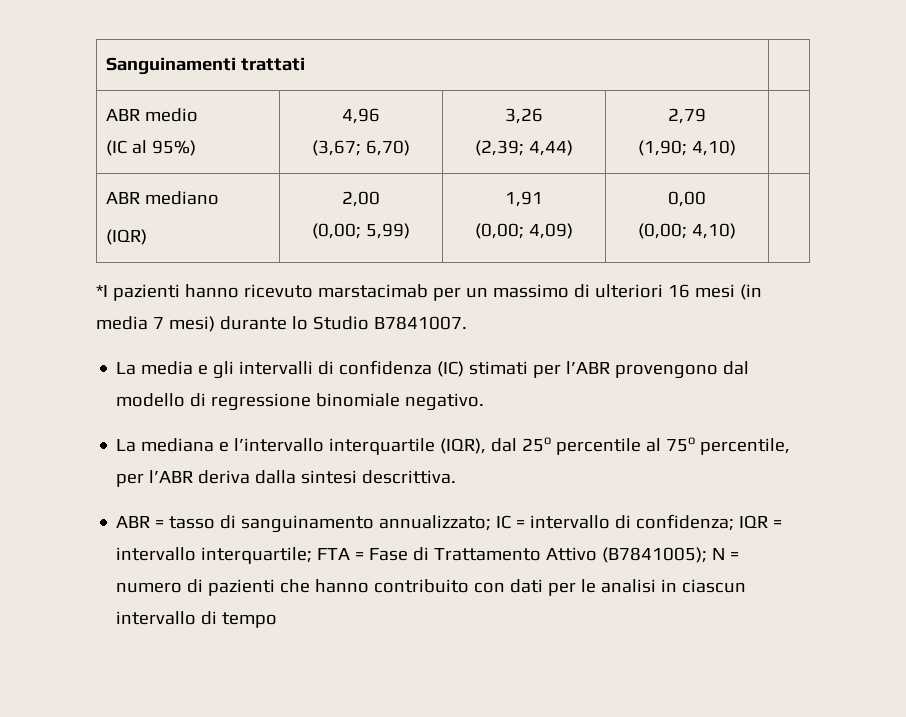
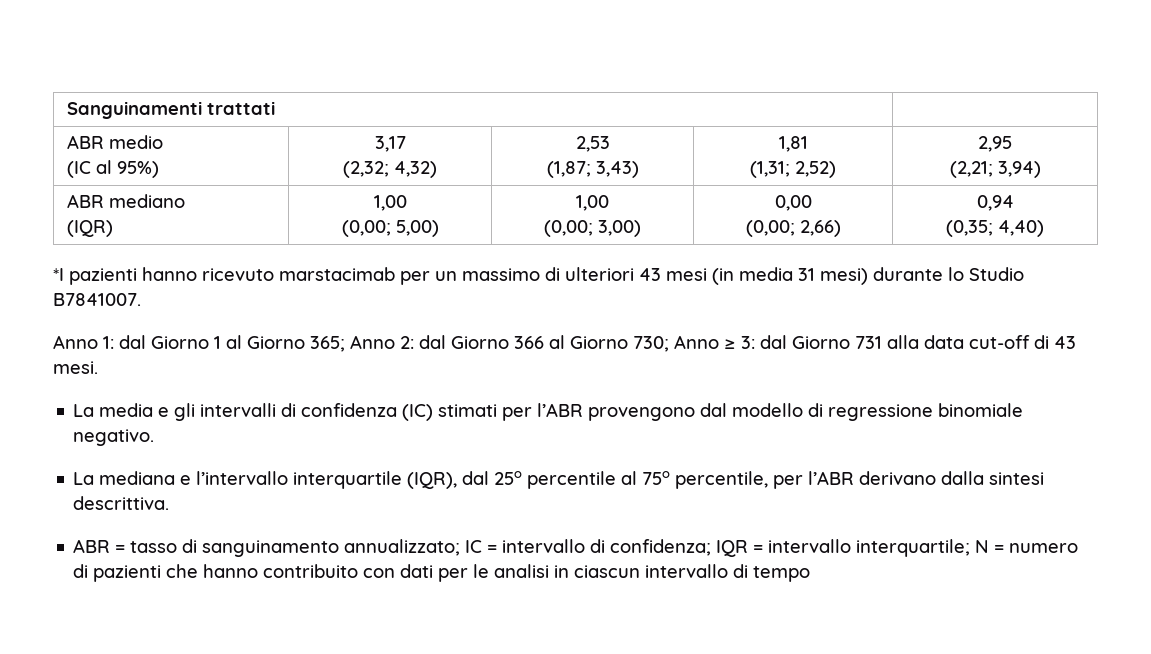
  ABR medio
- (IC al 95%) | 4,96
- (3,67; 6,70) | 3,26
- (2,39; 4,44) | 2,79
- (1,90; 4,10) |
+ (IC al 95%) | 3,17
+ (2,32; 4,32) | 2,53
+ (1,87; 3,43) | 1,81
+ (1,31; 2,52) | 2,95
+ (2,21; 3,94)
  ABR mediano
- (IQR) | 2,00
- (0,00; 5,99) | 1,91
- (0,00; 4,09) | 0,00
- (0,00; 4,10) |
+ (IQR) | 1,00
+ (0,00; 5,00) | 1,00
+ (0,00; 3,00) | 0,00
+ (0,00; 2,66) | 0,94
+ (0,35; 4,40)
- *I pazienti hanno ricevuto marstacimab per un massimo di ulteriori 16 mesi (in media 7 mesi) durante lo Studio B7841007.
+ *I pazienti hanno ricevuto marstacimab per un massimo di ulteriori 43 mesi (in media 31 mesi) durante lo Studio B7841007.
+ Anno 1: dal Giorno 1 al Giorno 365; Anno 2: dal Giorno 366 al Giorno 730; Anno ≥ 3: dal Giorno 731 alla data cut-off di 43 mesi.
- La mediana e l’intervallo interquartile (IQR), dal 25o percentile al 75o percentile, per l’ABR deriva dalla sintesi descrittiva.
+ La mediana e l’intervallo interquartile (IQR), dal 25o percentile al 75o percentile, per l’ABR derivano dalla sintesi descrittiva.
- ABR = tasso di sanguinamento annualizzato; IC = intervallo di confidenza; IQR = intervallo interquartile; FTA = Fase di Trattamento Attivo (B7841005); N = numero di pazienti che hanno contribuito con dati per le analisi in ciascun intervallo di tempo
+ ABR = tasso di sanguinamento annualizzato; IC = intervallo di confidenza; IQR = intervallo interquartile; N = numero di pazienti che hanno contribuito con dati per le analisi in ciascun intervallo di tempo

